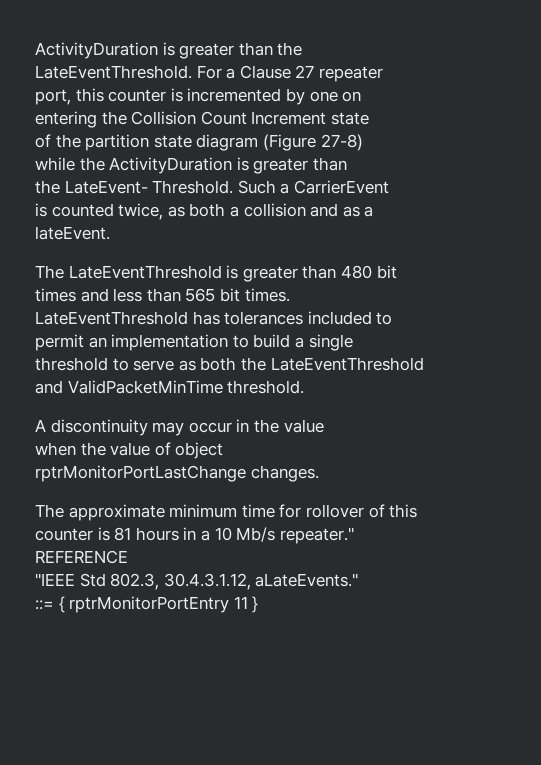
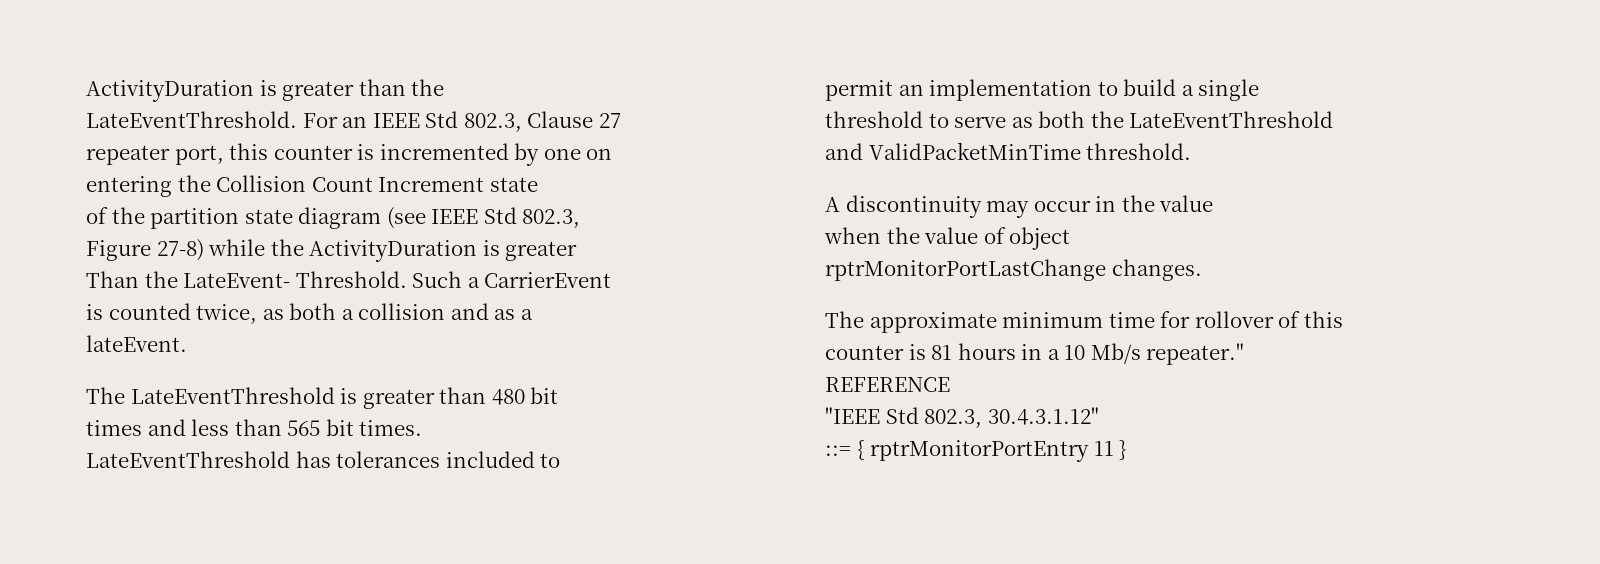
- For a Clause 27 repeater
- port, this counter is incremented by one on
+ For an IEEE Std 802.3, Clause 27
+ repeater port, this counter is incremented by one on
- of the partition state diagram (Figure 27-8)
- while the ActivityDuration is greater than
- the LateEvent- Threshold.
+ of the partition state diagram (see IEEE Std 802.3,
+ Figure 27-8) while the ActivityDuration is greater
+ Than the LateEvent- Threshold.
- "IEEE Std 802.3, 30.4.3.1.12, aLateEvents."
+ "IEEE Std 802.3, 30.4.3.1.12"

